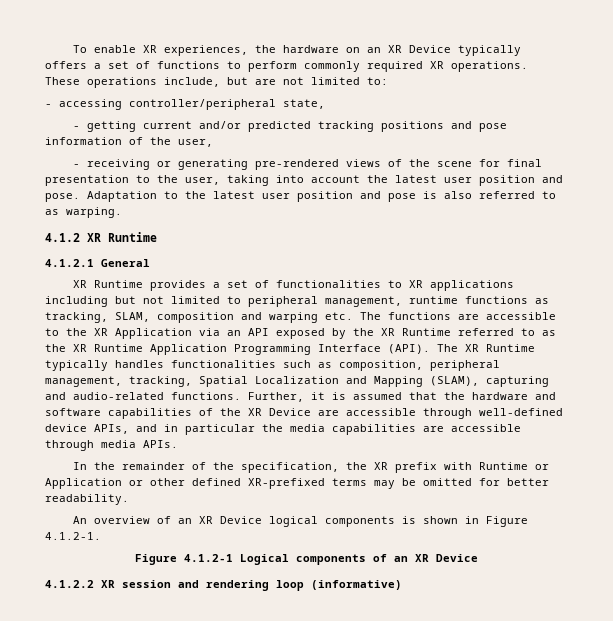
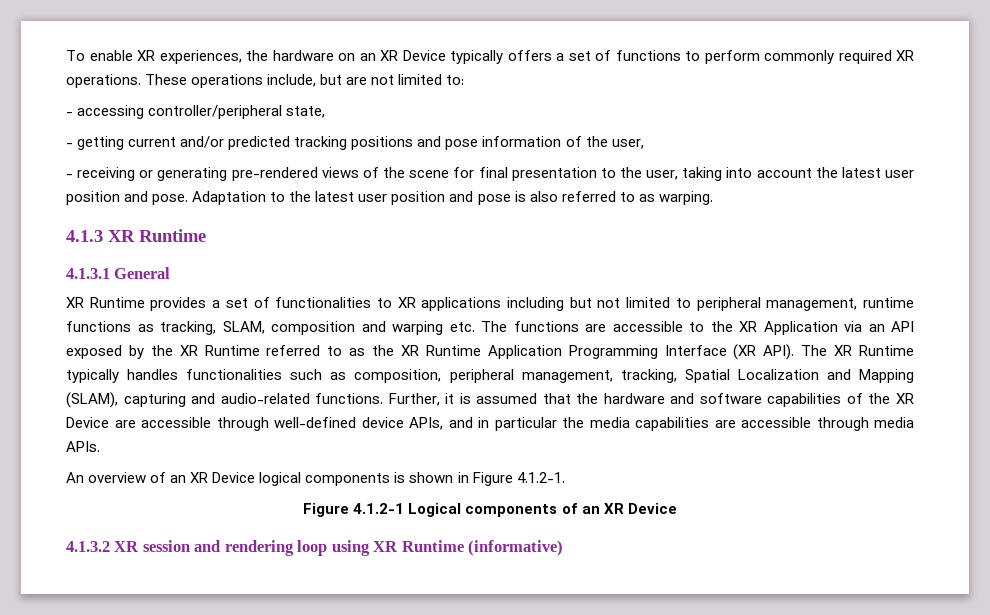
- 4.1.2 XR Runtime
+ 4.1.3 XR Runtime
- 4.1.2.1 General
+ 4.1.3.1 General
- XR Runtime provides a set of functionalities to XR applications including but not limited to peripheral management, runtime functions as tracking, SLAM, composition and warping etc. The functions are accessible to the XR Application via an API exposed by the XR Runtime referred to as the XR Runtime Application Programming Interface (API).
+ XR Runtime provides a set of functionalities to XR applications including but not limited to peripheral management, runtime functions as tracking, SLAM, composition and warping etc. The functions are accessible to the XR Application via an API exposed by the XR Runtime referred to as the XR Runtime Application Programming Interface (XR API).
- In the remainder of the specification, the XR prefix with Runtime or Application or other defined XR-prefixed terms may be omitted for better readability.
- 4.1.2.2 XR session and rendering loop (informative)
+ 4.1.3.2 XR session and rendering loop using XR Runtime (informative)

